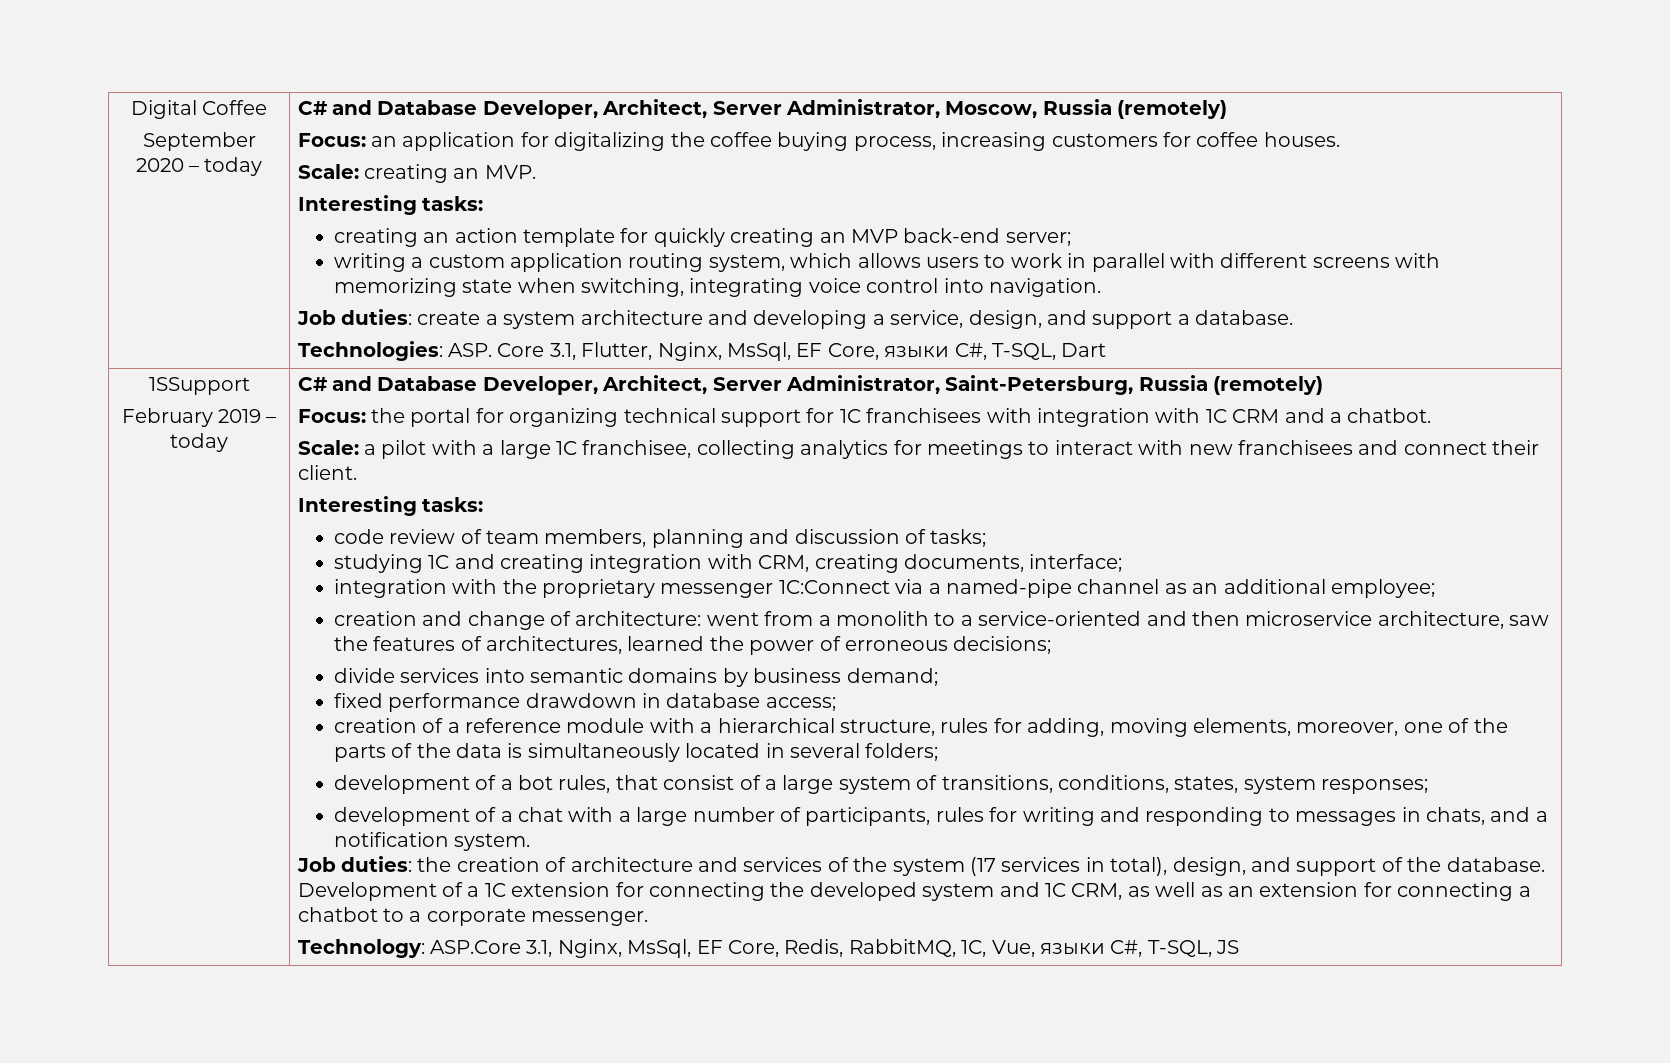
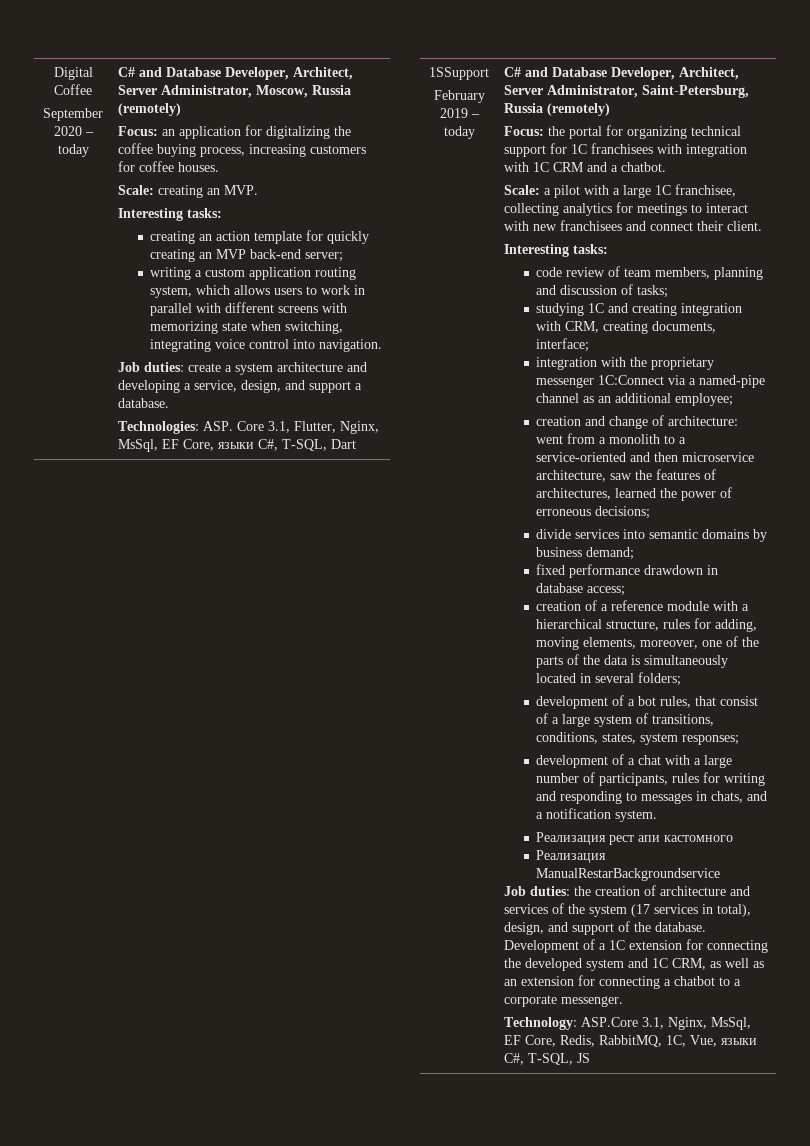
+ Реализация рест апи кастомного
+ Реализация ManualRestarBackgroundservice

